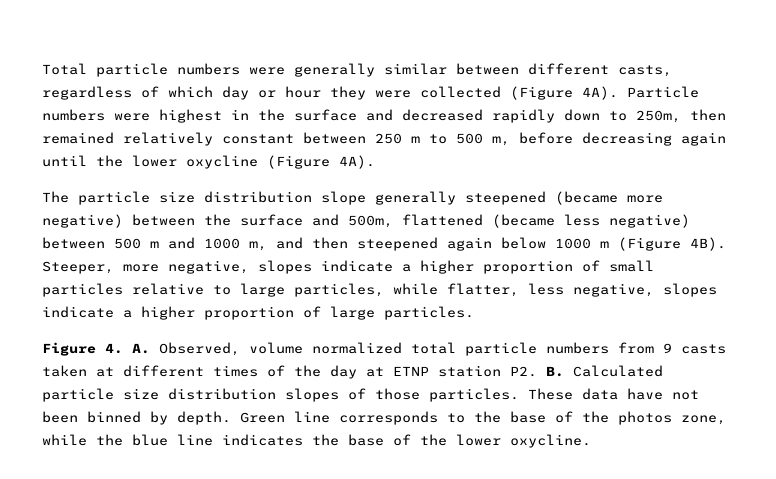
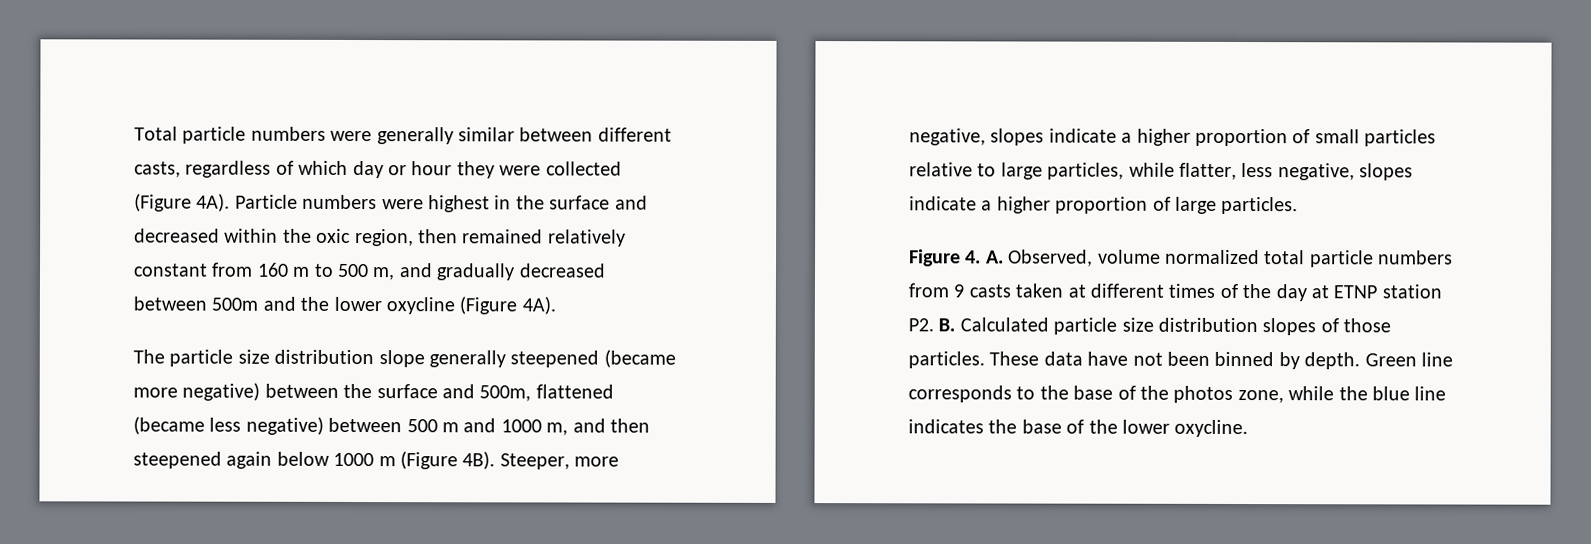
- Particle numbers were highest in the surface and decreased rapidly down to 250m, then remained relatively constant between 250 m to 500 m, before decreasing again until the lower oxycline (Figure 4A).
+ Particle numbers were highest in the surface and decreased within the oxic region, then remained relatively constant from 160 m to 500 m, and gradually decreased between 500m and the lower oxycline (Figure 4A).

